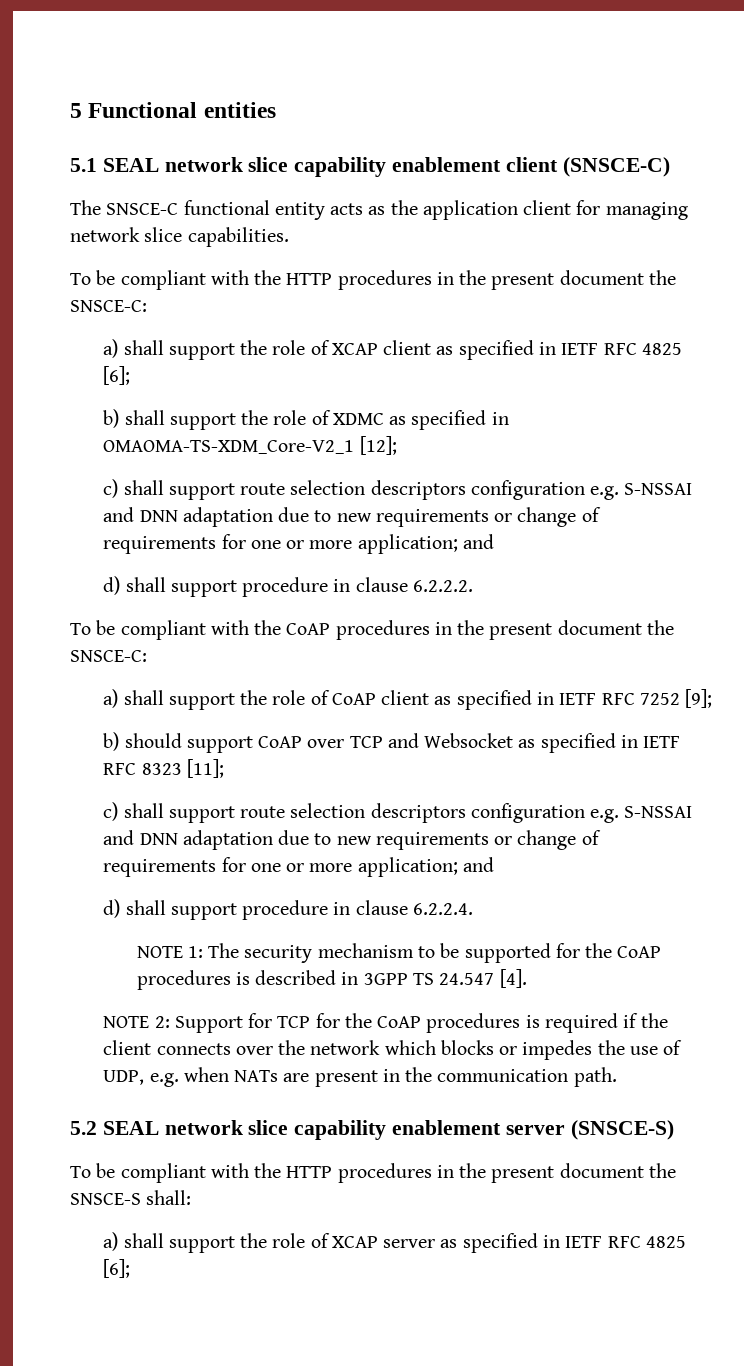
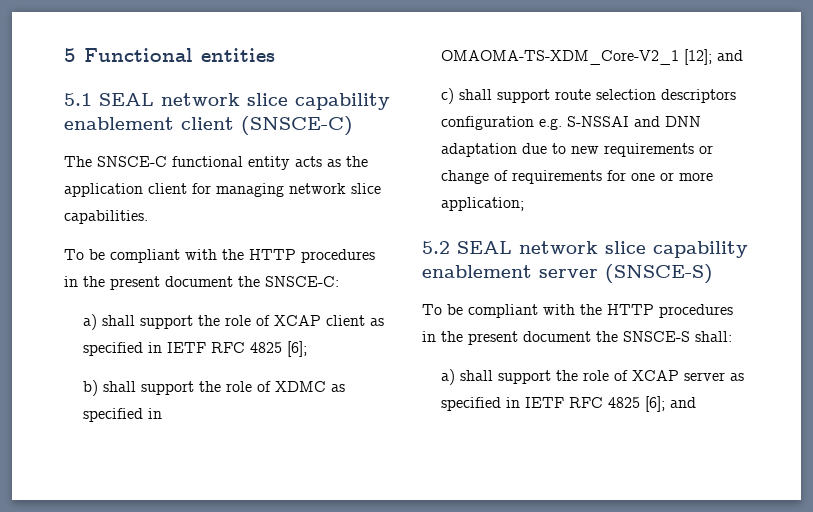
- b) shall support the role of XDMC as specified in OMAOMA-TS-XDM_Core-V2_1 [12];
- c) shall support route selection descriptors configuration e.g. S-NSSAI and DNN adaptation due to new requirements or change of requirements for one or more application; and
- d) shall support procedure in clause 6.2.2.2.
- To be compliant with the CoAP procedures in the present document the SNSCE-C:
- a) shall support the role of CoAP client as specified in IETF RFC 7252 [9];
- b) should support CoAP over TCP and Websocket as specified in IETF RFC 8323 [11];
- c) shall support route selection descriptors configuration e.g. S-NSSAI and DNN adaptation due to new requirements or change of requirements for one or more application; and
- d) shall support procedure in clause 6.2.2.4.
- NOTE 1: The security mechanism to be supported for the CoAP procedures is described in 3GPP TS 24.547 [4].
- NOTE 2: Support for TCP for the CoAP procedures is required if the client connects over the network which blocks or impedes the use of UDP, e.g. when NATs are present in the communication path.
+ b) shall support the role of XDMC as specified in OMAOMA-TS-XDM_Core-V2_1 [12]; and
+ c) shall support route selection descriptors configuration e.g. S-NSSAI and DNN adaptation due to new requirements or change of requirements for one or more application;
- a) shall support the role of XCAP server as specified in IETF RFC 4825 [6];
+ a) shall support the role of XCAP server as specified in IETF RFC 4825 [6]; and

